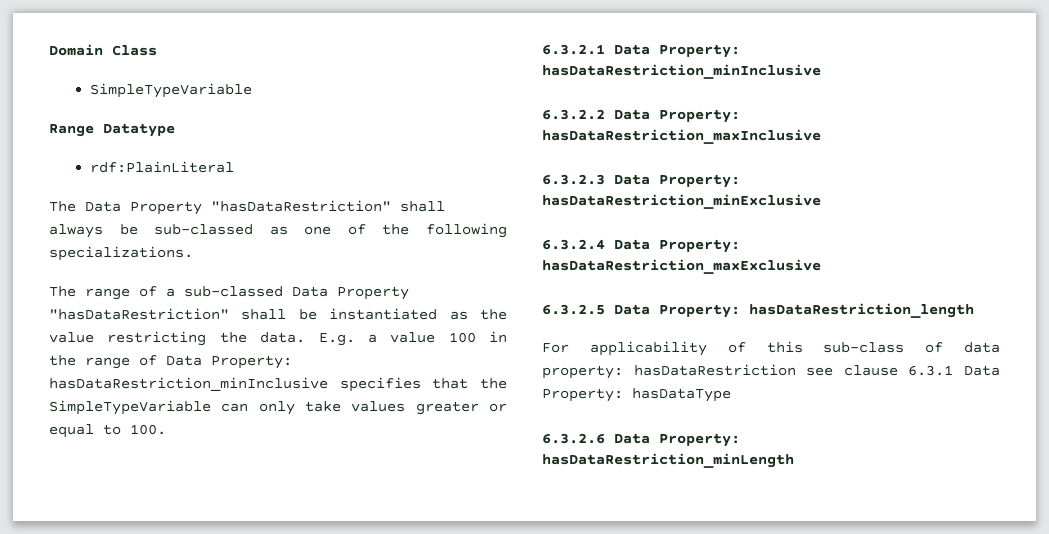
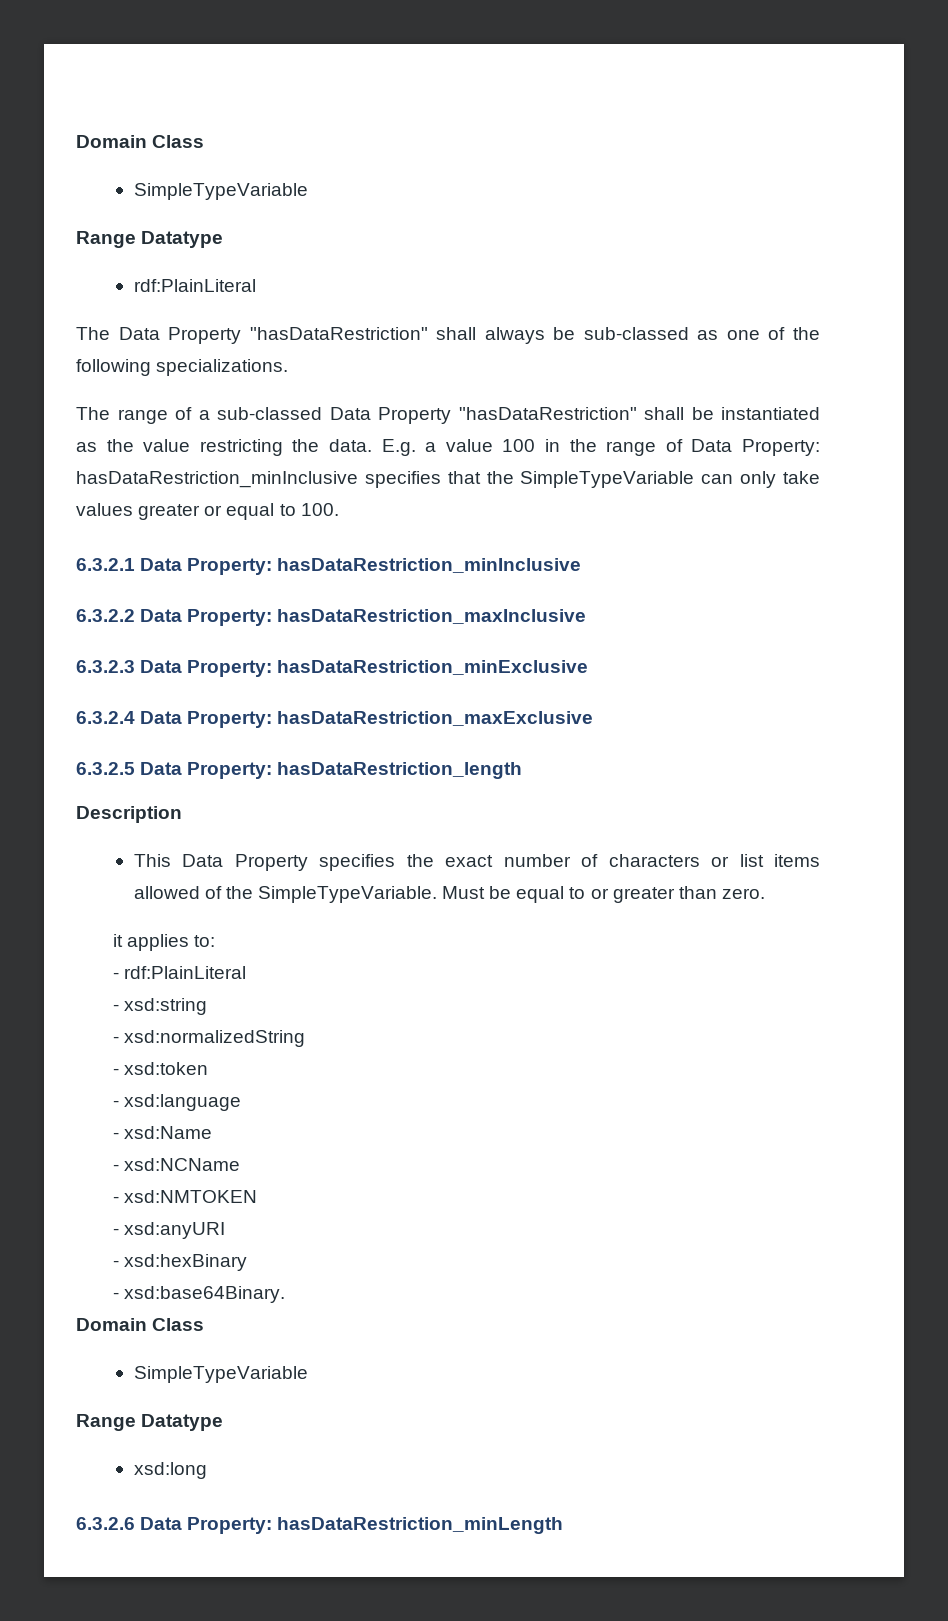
- For applicability of this sub-class of data property: hasDataRestriction see clause 6.3.1 Data Property: hasDataType
+ Description
+ This Data Property specifies the exact number of characters or list items allowed of the SimpleTypeVariable. Must be equal to or greater than zero.
+ it applies to:
+ - rdf:PlainLiteral
+ - xsd:string
+ - xsd:normalizedString
+ - xsd:token
+ - xsd:language
+ - xsd:Name
+ - xsd:NCName
+ - xsd:NMTOKEN
+ - xsd:anyURI
+ - xsd:hexBinary
+ - xsd:base64Binary.
+ Domain Class
+ SimpleTypeVariable
+ Range Datatype
+ xsd:long

